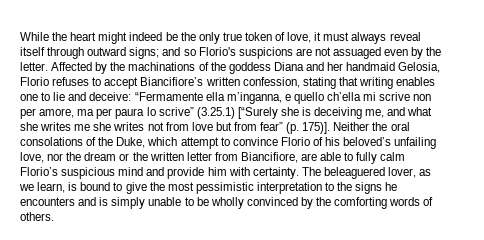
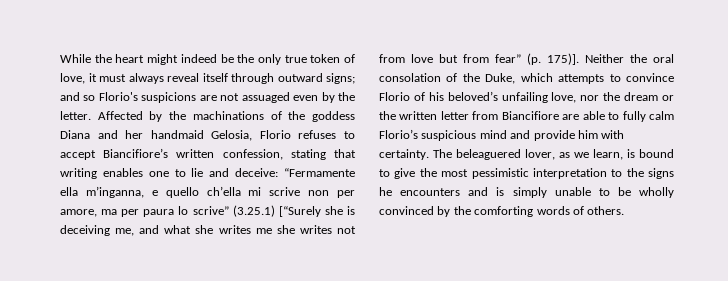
- Neither the oral consolations of the Duke, which attempt to convince Florio of his beloved’s unfailing love, nor the dream or the written letter from Biancifiore, are able to fully calm Florio’s suspicious mind and provide him with certainty.
+ Neither the oral consolation of the Duke, which attempts to convince Florio of his beloved’s unfailing love, nor the dream or the written letter from Biancifiore are able to fully calm Florio’s suspicious mind and provide him with certainty.

